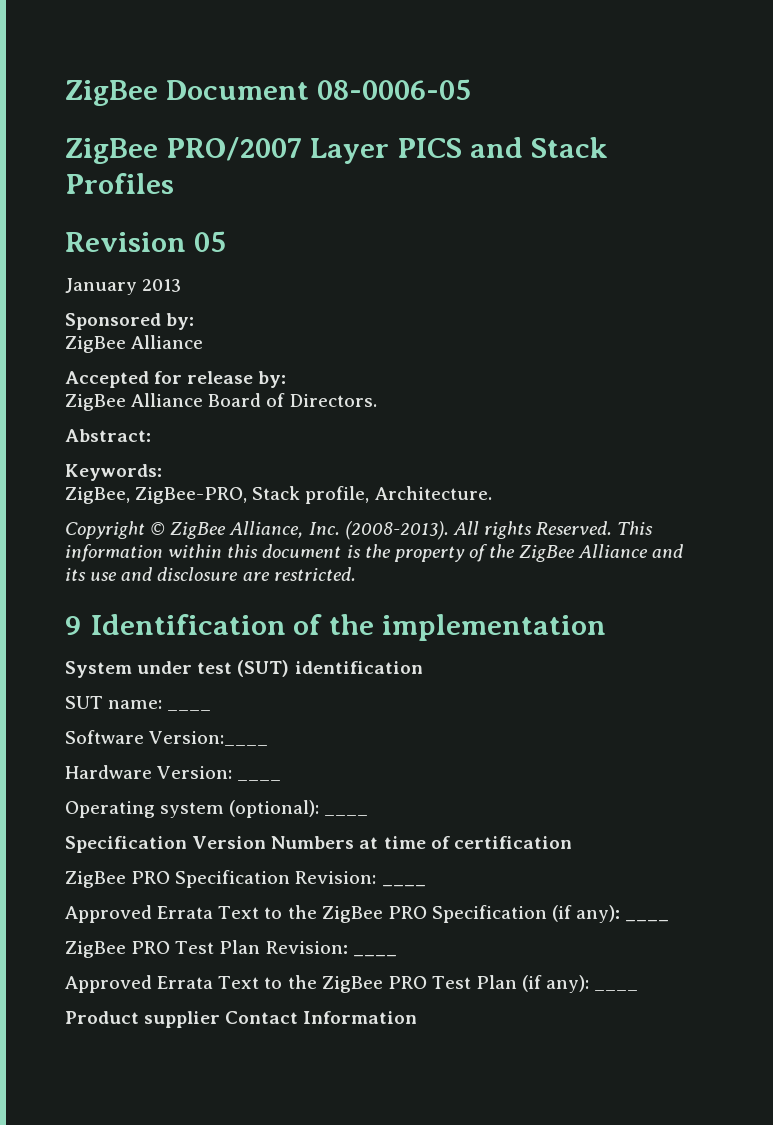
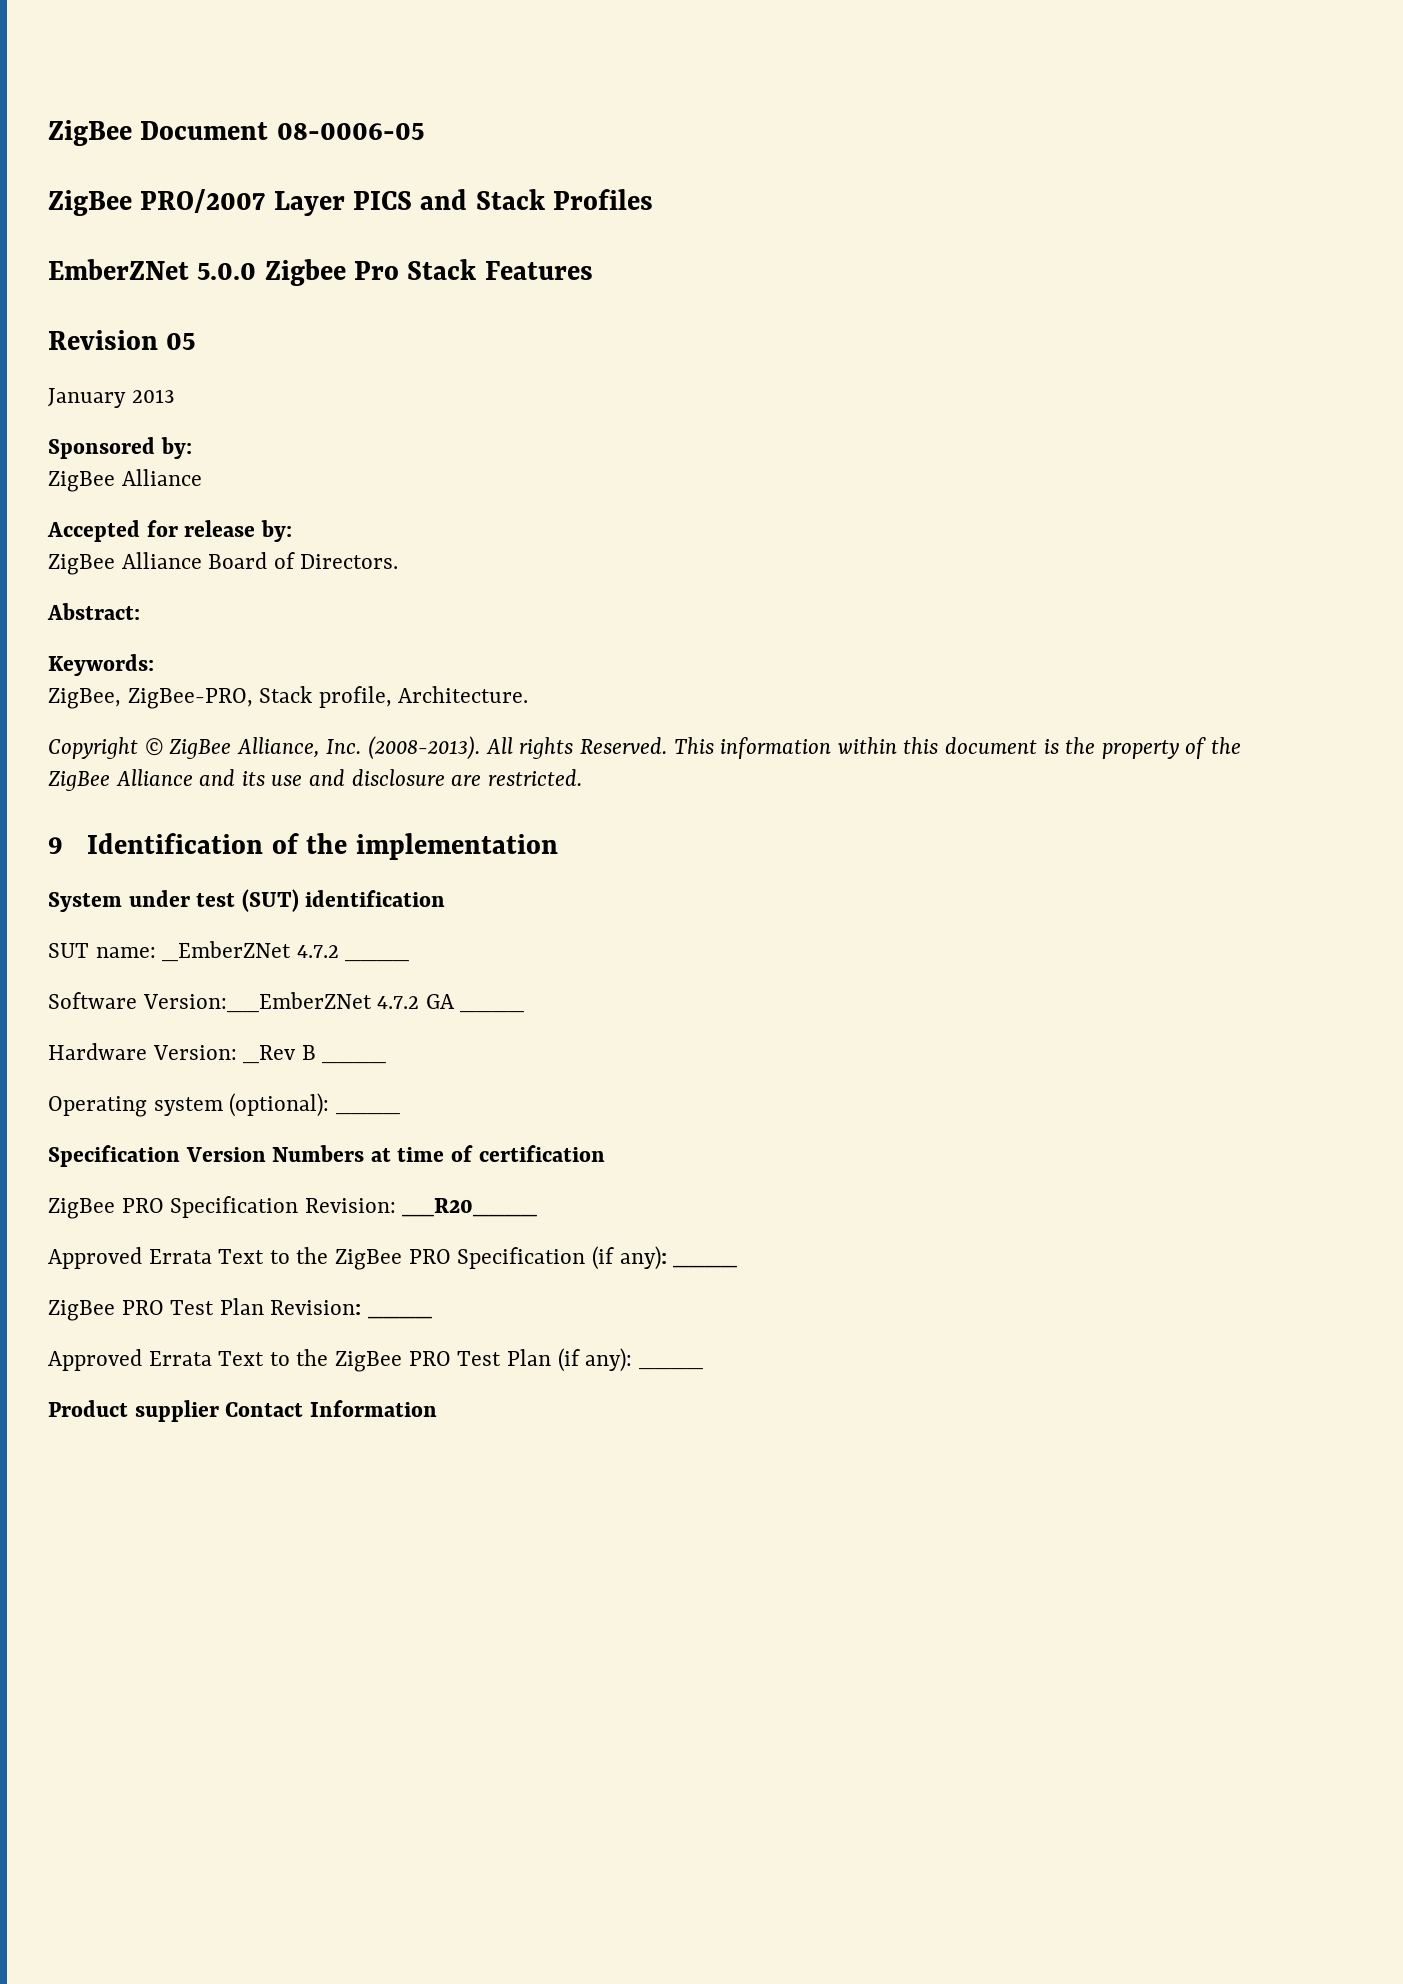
+ EmberZNet 5.0.0 Zigbee Pro Stack Features
- SUT name: ____
+ SUT name: _EmberZNet 4.7.2 ____
- Software Version:____
+ Software Version:__EmberZNet 4.7.2 GA ____
- Hardware Version: ____
+ Hardware Version: _Rev B ____
- ZigBee PRO Specification Revision: ____
+ ZigBee PRO Specification Revision: __R20____

